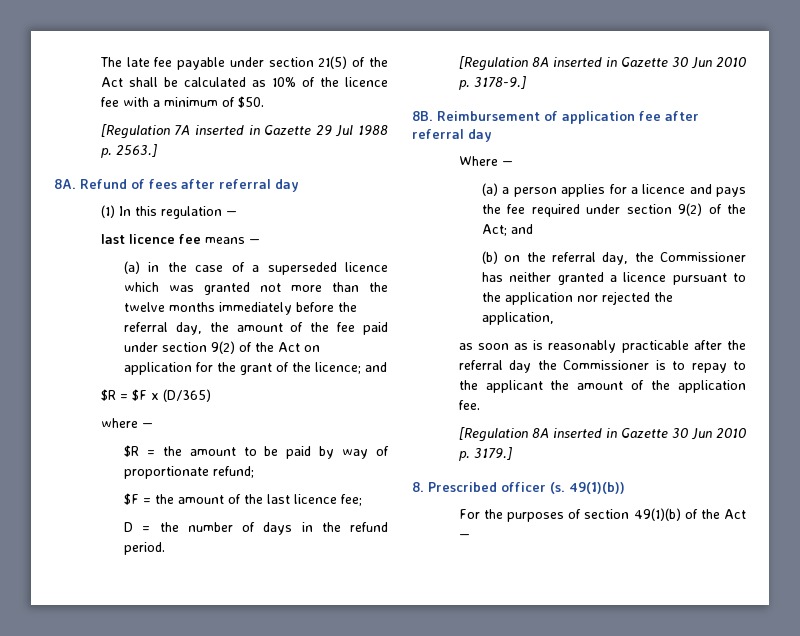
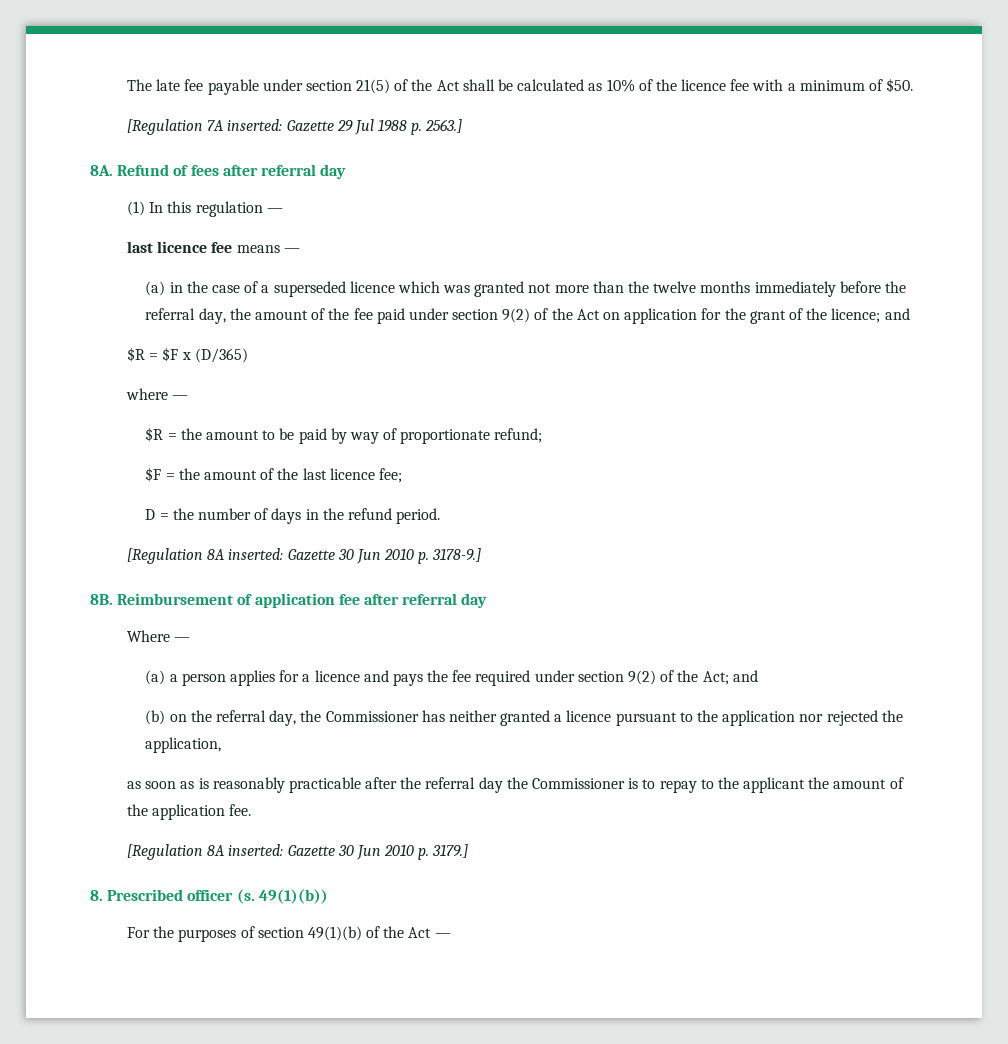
- [Regulation 7A inserted in Gazette 29 Jul 1988 p. 2563.]
+ [Regulation 7A inserted: Gazette 29 Jul 1988 p. 2563.]
- [Regulation 8A inserted in Gazette 30 Jun 2010 p. 3178-9.]
+ [Regulation 8A inserted: Gazette 30 Jun 2010 p. 3178-9.]
- [Regulation 8A inserted in Gazette 30 Jun 2010 p. 3179.]
+ [Regulation 8A inserted: Gazette 30 Jun 2010 p. 3179.]

